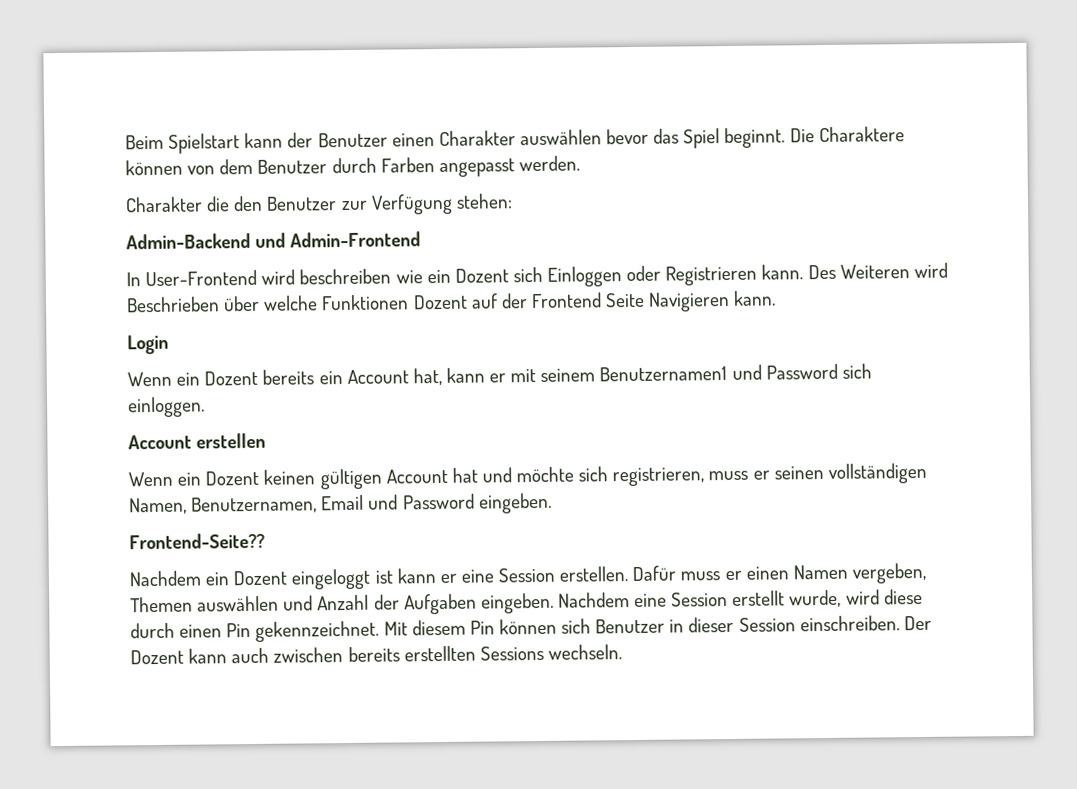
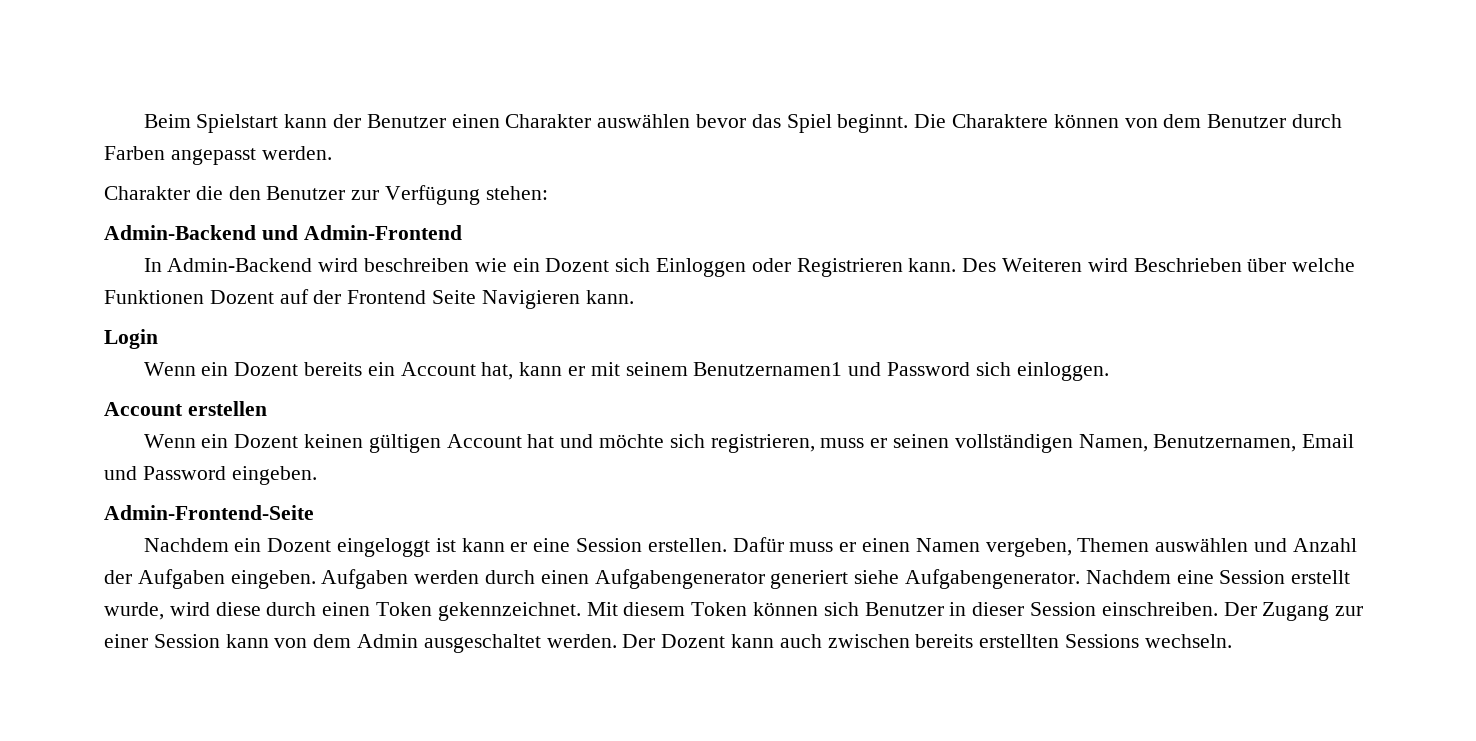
- In User-Frontend wird beschreiben wie ein Dozent sich Einloggen oder Registrieren kann.
+ In Admin-Backend wird beschreiben wie ein Dozent sich Einloggen oder Registrieren kann.
- Frontend-Seite??
+ Admin-Frontend-Seite
+ Aufgaben werden durch einen Aufgabengenerator generiert siehe Aufgabengenerator.
- Nachdem eine Session erstellt wurde, wird diese durch einen Pin gekennzeichnet.
+ Nachdem eine Session erstellt wurde, wird diese durch einen Token gekennzeichnet.
- Mit diesem Pin können sich Benutzer in dieser Session einschreiben.
+ Mit diesem Token können sich Benutzer in dieser Session einschreiben.
- Der Dozent kann auch zwischen bereits erstellten Sessions wechseln.
+ Der Zugang zur einer Session kann von dem Admin ausgeschaltet werden. Der Dozent kann auch zwischen bereits erstellten Sessions wechseln.

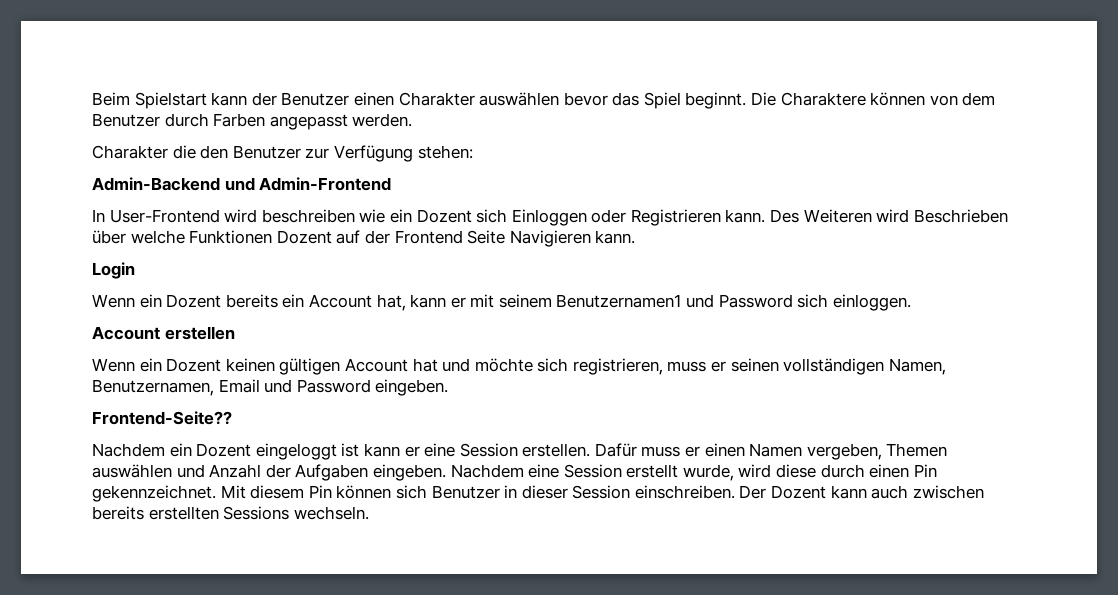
- In Admin-Backend wird beschreiben wie ein Dozent sich Einloggen oder Registrieren kann.
+ In User-Frontend wird beschreiben wie ein Dozent sich Einloggen oder Registrieren kann.
- Admin-Frontend-Seite
+ Frontend-Seite??
- Aufgaben werden durch einen Aufgabengenerator generiert siehe Aufgabengenerator.
- Nachdem eine Session erstellt wurde, wird diese durch einen Token gekennzeichnet.
+ Nachdem eine Session erstellt wurde, wird diese durch einen Pin gekennzeichnet.
- Mit diesem Token können sich Benutzer in dieser Session einschreiben.
+ Mit diesem Pin können sich Benutzer in dieser Session einschreiben.
- Der Zugang zur einer Session kann von dem Admin ausgeschaltet werden. Der Dozent kann auch zwischen bereits erstellten Sessions wechseln.
+ Der Dozent kann auch zwischen bereits erstellten Sessions wechseln.

